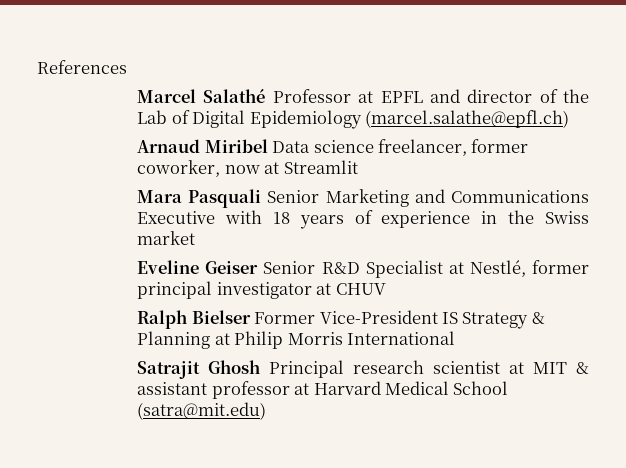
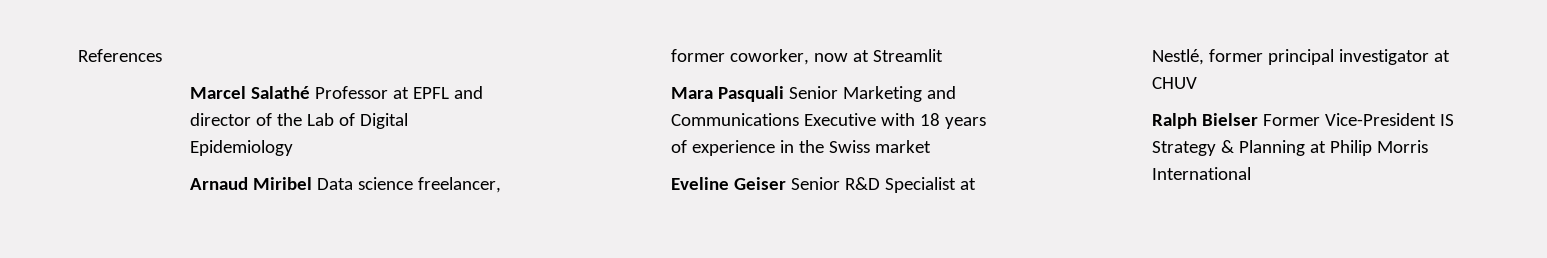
- Marcel Salathé Professor at EPFL and director of the Lab of Digital Epidemiology (marcel.salathe@epfl.ch)
+ Marcel Salathé Professor at EPFL and director of the Lab of Digital Epidemiology
- Satrajit Ghosh Principal research scientist at MIT & assistant professor at Harvard Medical School (satra@mit.edu)

